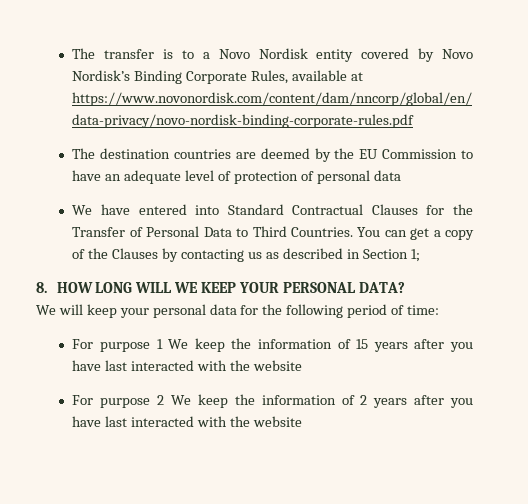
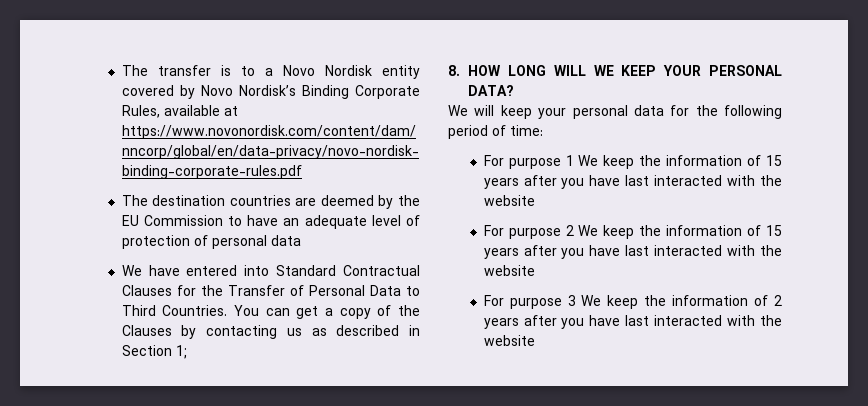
- For purpose 2 We keep the information of 2 years after you have last interacted with the website
+ For purpose 2 We keep the information of 15 years after you have last interacted with the website
+ For purpose 3 We keep the information of 2 years after you have last interacted with the website

